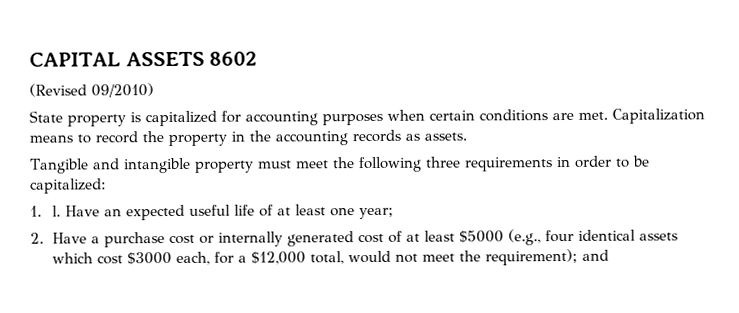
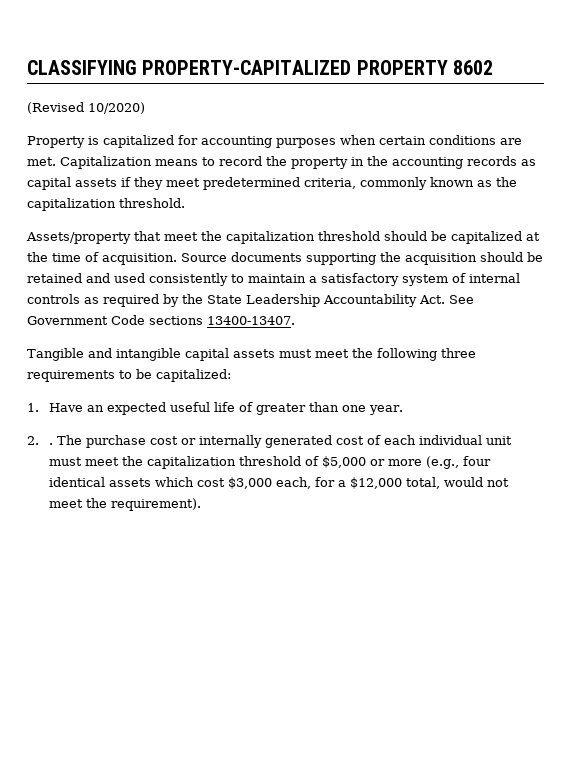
- CAPITAL ASSETS 8602
+ CLASSIFYING PROPERTY-CAPITALIZED PROPERTY 8602
- (Revised 09/2010)
- State property is capitalized for accounting purposes when certain conditions are met.
+ (Revised 10/2020)
+ Property is capitalized for accounting purposes when certain conditions are met.
- Capitalization means to record the property in the accounting records as assets.
+ Capitalization means to record the property in the accounting records as capital assets if they meet predetermined criteria, commonly known as the capitalization threshold.
+ Assets/property that meet the capitalization threshold should be capitalized at the time of acquisition. Source documents supporting the acquisition should be retained and used consistently to maintain a satisfactory system of internal controls as required by the State Leadership Accountability Act. See Government Code sections 13400-13407.
- Tangible and intangible property must meet the following three requirements in order to be capitalized:
+ Tangible and intangible capital assets must meet the following three requirements to be capitalized:
- 1. l. Have an expected useful life of at least one year;
+ 1. Have an expected useful life of greater than one year.
- 2. Have a purchase cost or internally generated cost of at least $5000 (e.g., four identical assets which cost $3000 each, for a $12,000 total, would not meet the requirement); and
+ 2. . The purchase cost or internally generated cost of each individual unit must meet the capitalization threshold of $5,000 or more (e.g., four identical assets which cost $3,000 each, for a $12,000 total, would not meet the requirement).

